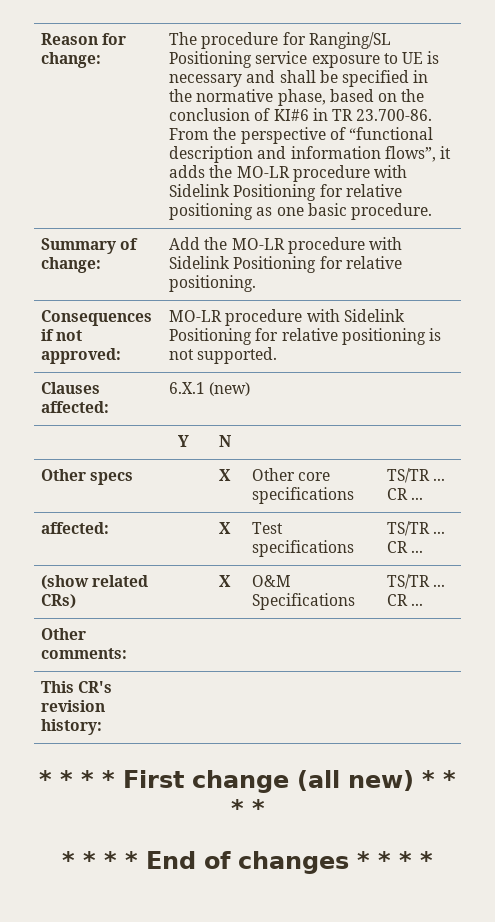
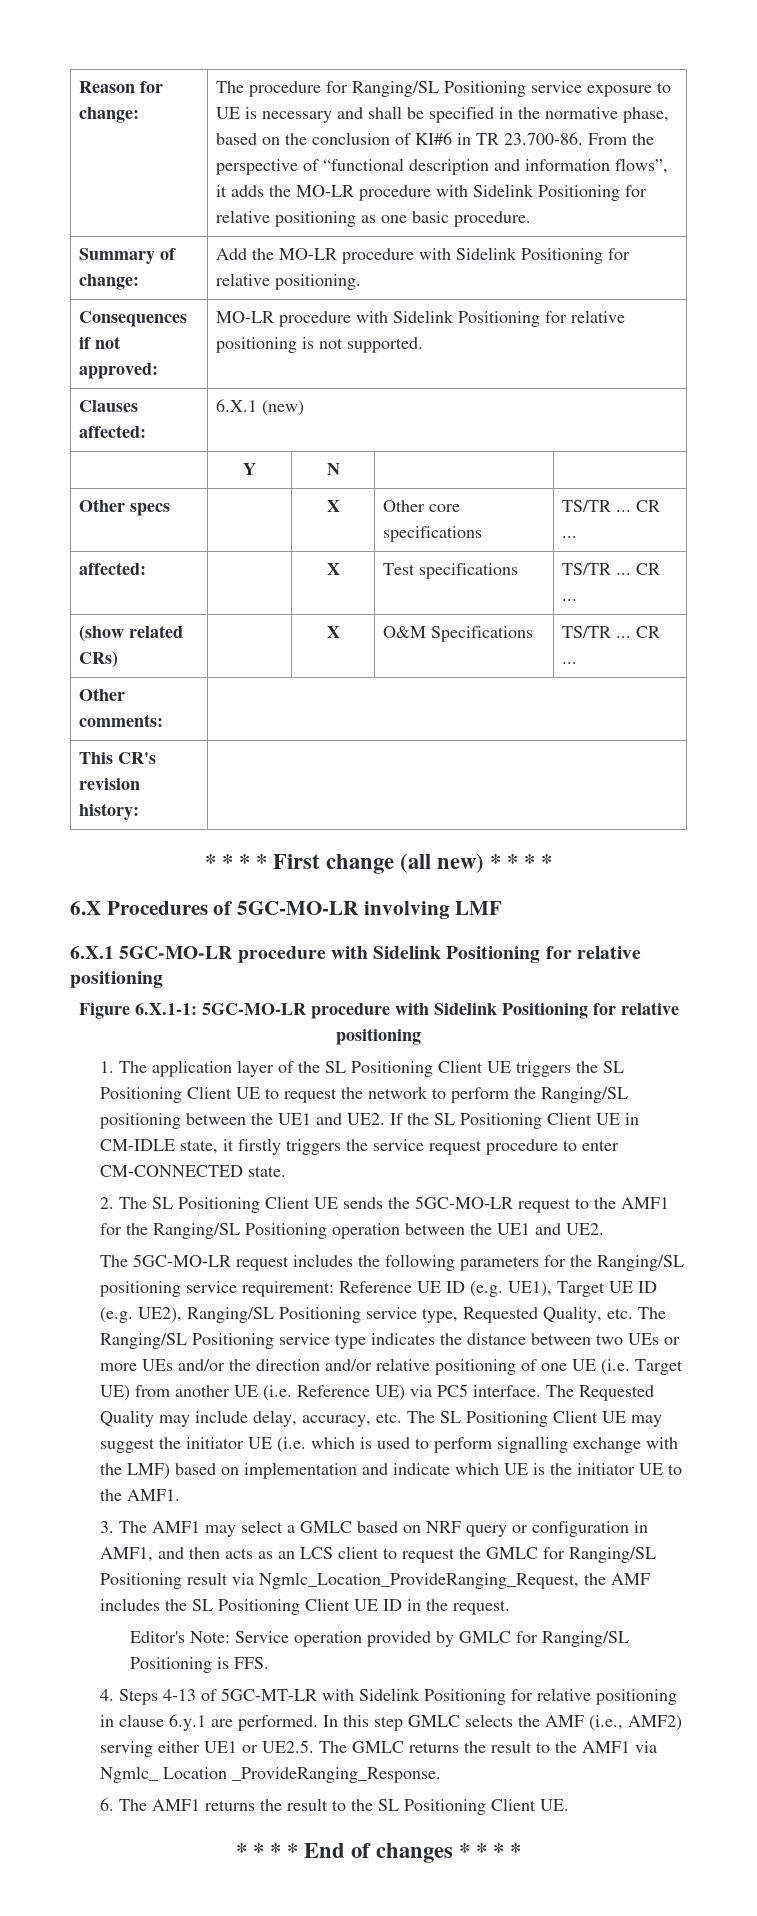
+ 6.X Procedures of 5GC-MO-LR involving LMF
+ 6.X.1 5GC-MO-LR procedure with Sidelink Positioning for relative positioning
+ Figure 6.X.1-1: 5GC-MO-LR procedure with Sidelink Positioning for relative positioning
+ 1. The application layer of the SL Positioning Client UE triggers the SL Positioning Client UE to request the network to perform the Ranging/SL positioning between the UE1 and UE2. If the SL Positioning Client UE in CM-IDLE state, it firstly triggers the service request procedure to enter CM-CONNECTED state.
+ 2. The SL Positioning Client UE sends the 5GC-MO-LR request to the AMF1 for the Ranging/SL Positioning operation between the UE1 and UE2.
+ The 5GC-MO-LR request includes the following parameters for the Ranging/SL positioning service requirement: Reference UE ID (e.g. UE1), Target UE ID (e.g. UE2), Ranging/SL Positioning service type, Requested Quality, etc. The Ranging/SL Positioning service type indicates the distance between two UEs or more UEs and/or the direction and/or relative positioning of one UE (i.e. Target UE) from another UE (i.e. Reference UE) via PC5 interface. The Requested Quality may include delay, accuracy, etc. The SL Positioning Client UE may suggest the initiator UE (i.e. which is used to perform signalling exchange with the LMF) based on implementation and indicate which UE is the initiator UE to the AMF1.
+ 3. The AMF1 may select a GMLC based on NRF query or configuration in AMF1, and then acts as an LCS client to request the GMLC for Ranging/SL Positioning result via Ngmlc_Location_ProvideRanging_Request, the AMF includes the SL Positioning Client UE ID in the request.
+ Editor's Note: Service operation provided by GMLC for Ranging/SL Positioning is FFS.
+ 4. Steps 4-13 of 5GC-MT-LR with Sidelink Positioning for relative positioning in clause 6.y.1 are performed. In this step GMLC selects the AMF (i.e., AMF2) serving either UE1 or UE2.5. The GMLC returns the result to the AMF1 via Ngmlc_ Location _ProvideRanging_Response.
+ 6. The AMF1 returns the result to the SL Positioning Client UE.

